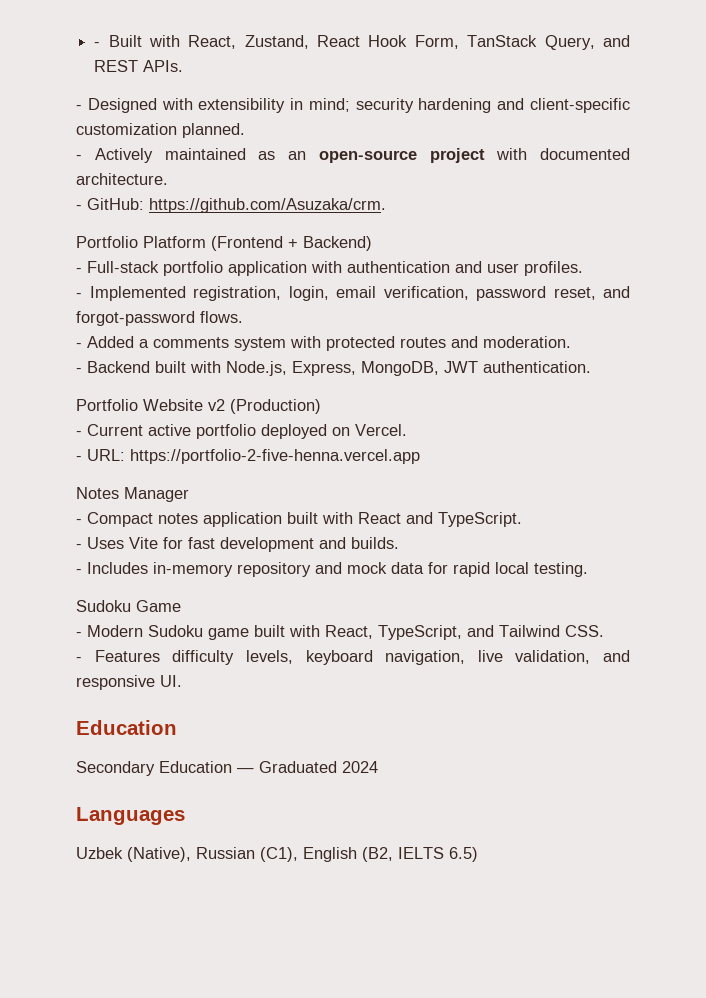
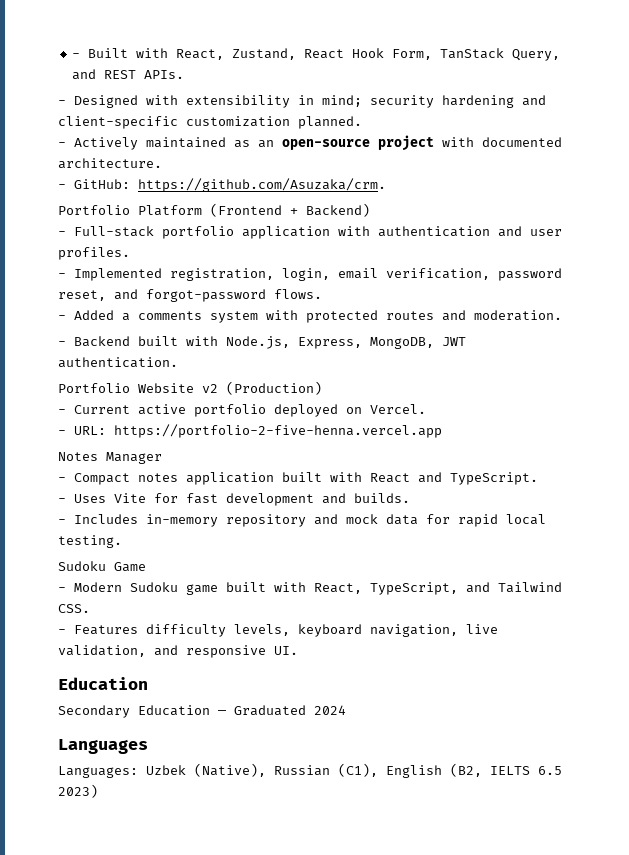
- Uzbek (Native), Russian (C1), English (B2, IELTS 6.5)
+ Languages: Uzbek (Native), Russian (C1), English (B2, IELTS 6.5 2023)

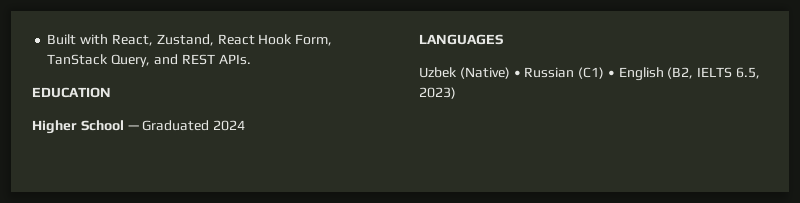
- - Built with React, Zustand, React Hook Form, TanStack Query, and REST APIs.
+ Built with React, Zustand, React Hook Form, TanStack Query, and REST APIs.
- - Designed with extensibility in mind; security hardening and client-specific customization planned.
- - Actively maintained as an open-source project with documented architecture.
- - GitHub: https://github.com/Asuzaka/crm.
- Portfolio Platform (Frontend + Backend)
- - Full-stack portfolio application with authentication and user profiles.
- - Implemented registration, login, email verification, password reset, and forgot-password flows.
- - Added a comments system with protected routes and moderation.
- - Backend built with Node.js, Express, MongoDB, JWT authentication.
- Portfolio Website v2 (Production)
- - Current active portfolio deployed on Vercel.
- - URL: https://portfolio-2-five-henna.vercel.app
- Notes Manager
- - Compact notes application built with React and TypeScript.
- - Uses Vite for fast development and builds.
- - Includes in-memory repository and mock data for rapid local testing.
- Sudoku Game
- - Modern Sudoku game built with React, TypeScript, and Tailwind CSS.
- - Features difficulty levels, keyboard navigation, live validation, and responsive UI.
- Education
- Secondary Education — Graduated 2024
- Languages
- Languages: Uzbek (Native), Russian (C1), English (B2, IELTS 6.5 2023)
+ EDUCATION
+ Higher School — Graduated 2024
+ LANGUAGES
+ Uzbek (Native) • Russian (C1) • English (B2, IELTS 6.5, 2023)

